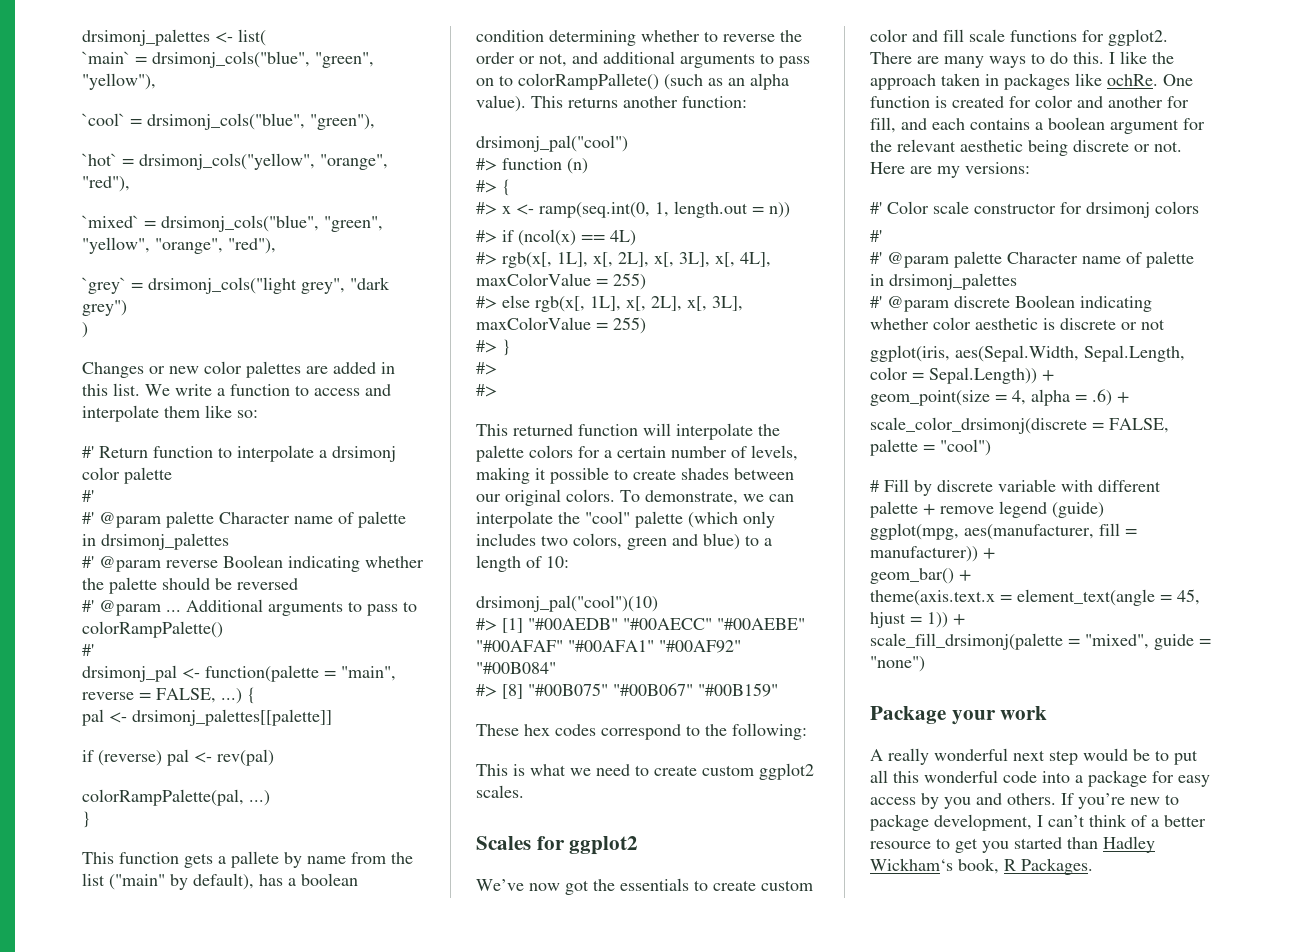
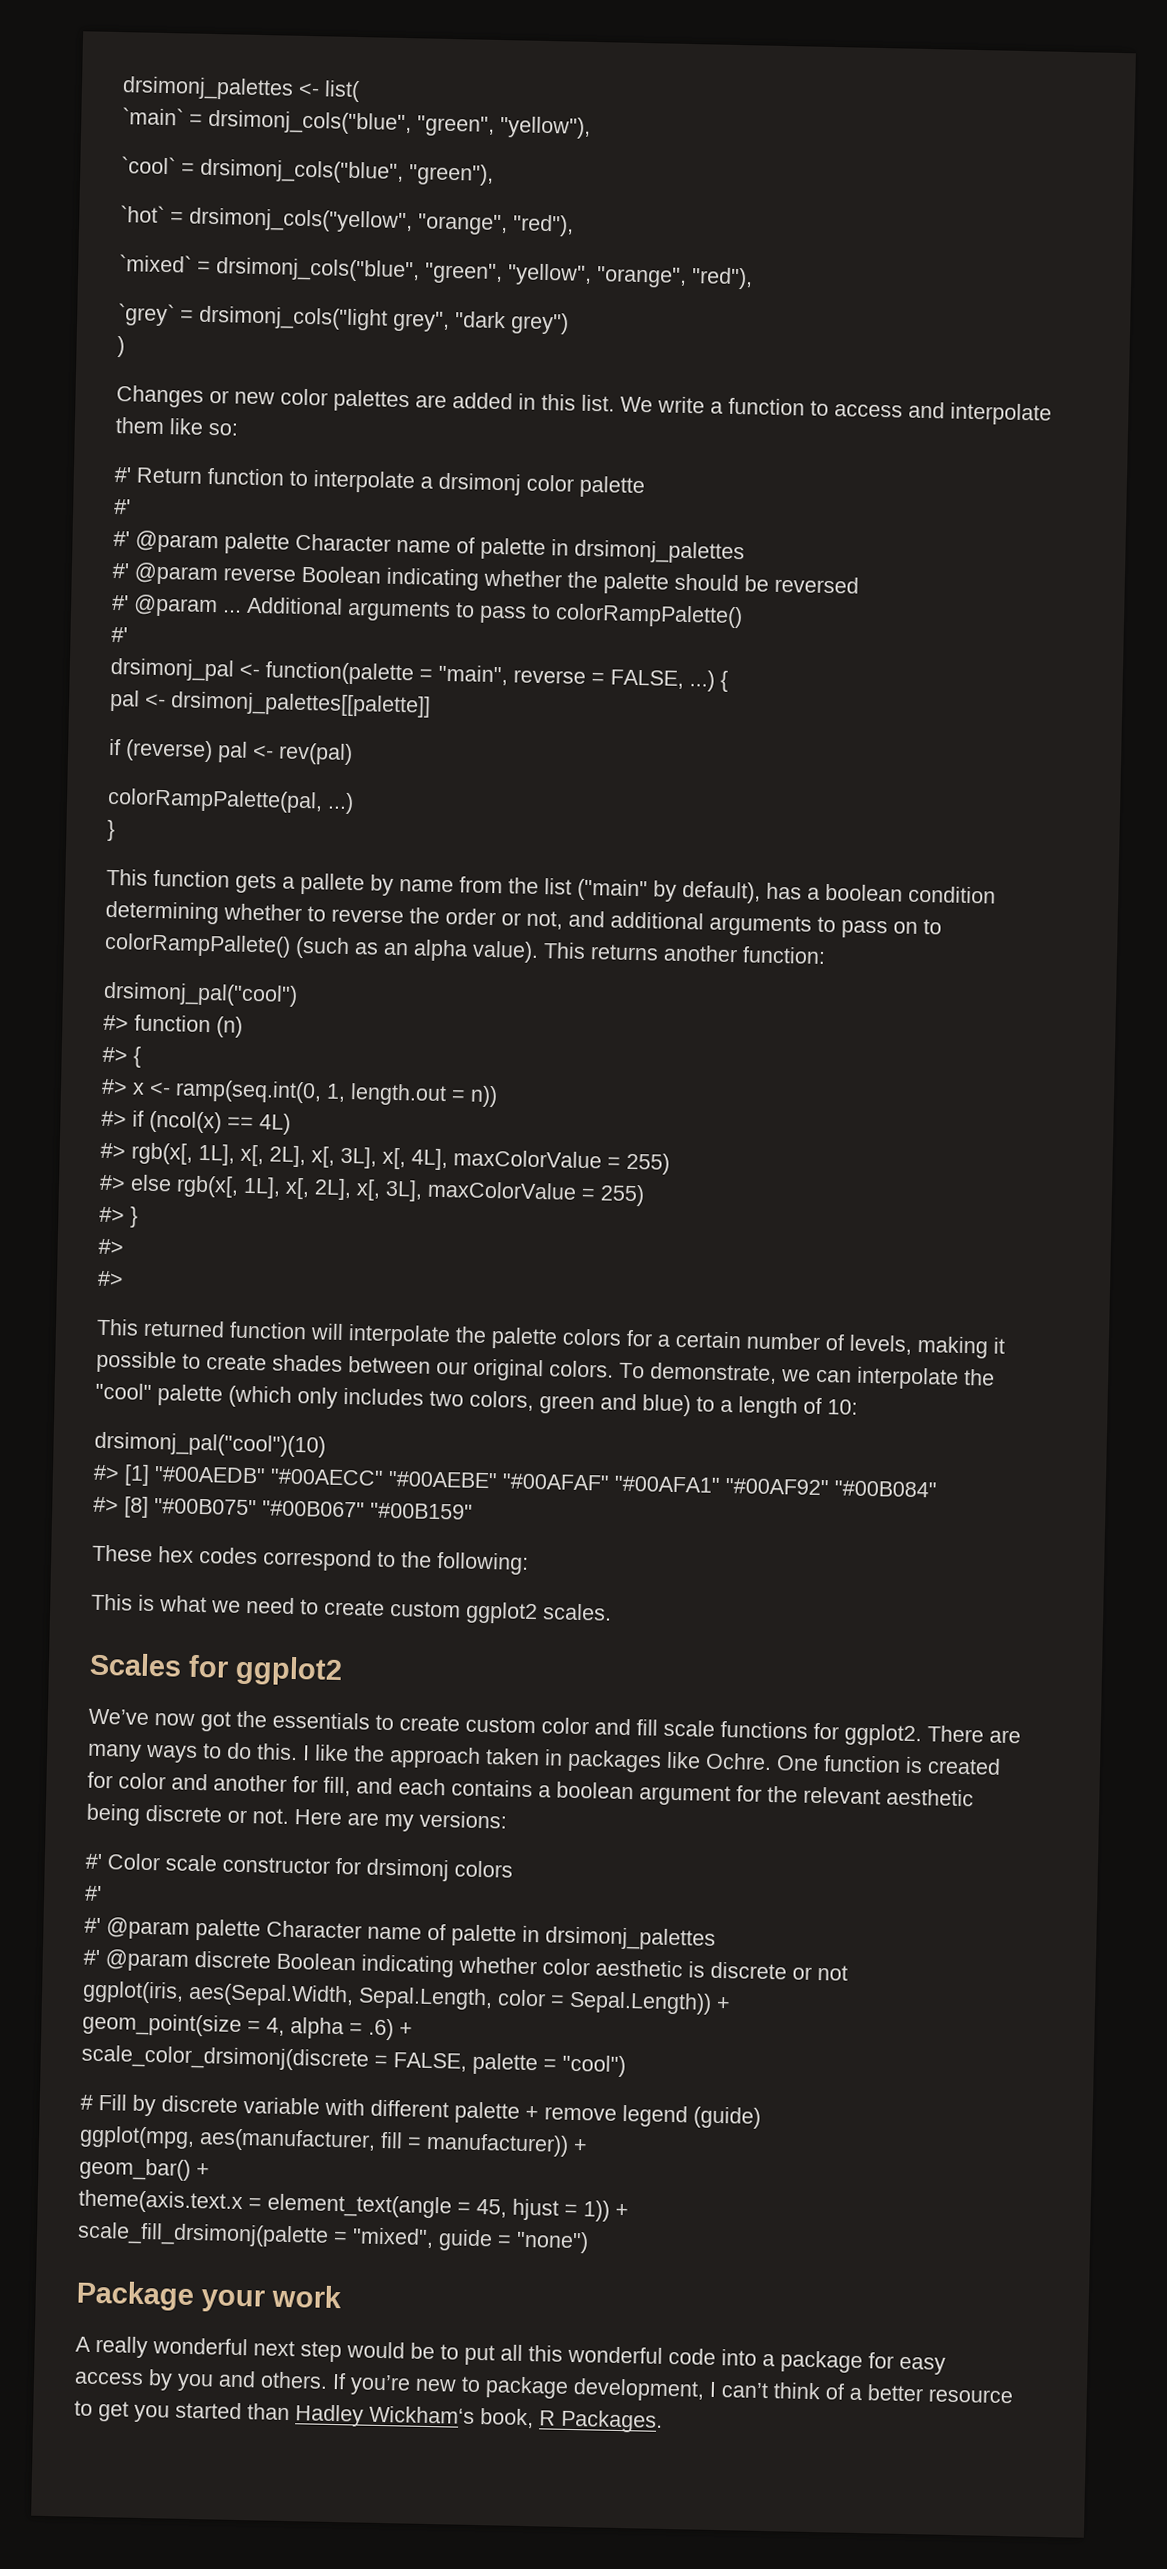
- I like the approach taken in packages like ochRe.
+ I like the approach taken in packages like Ochre.

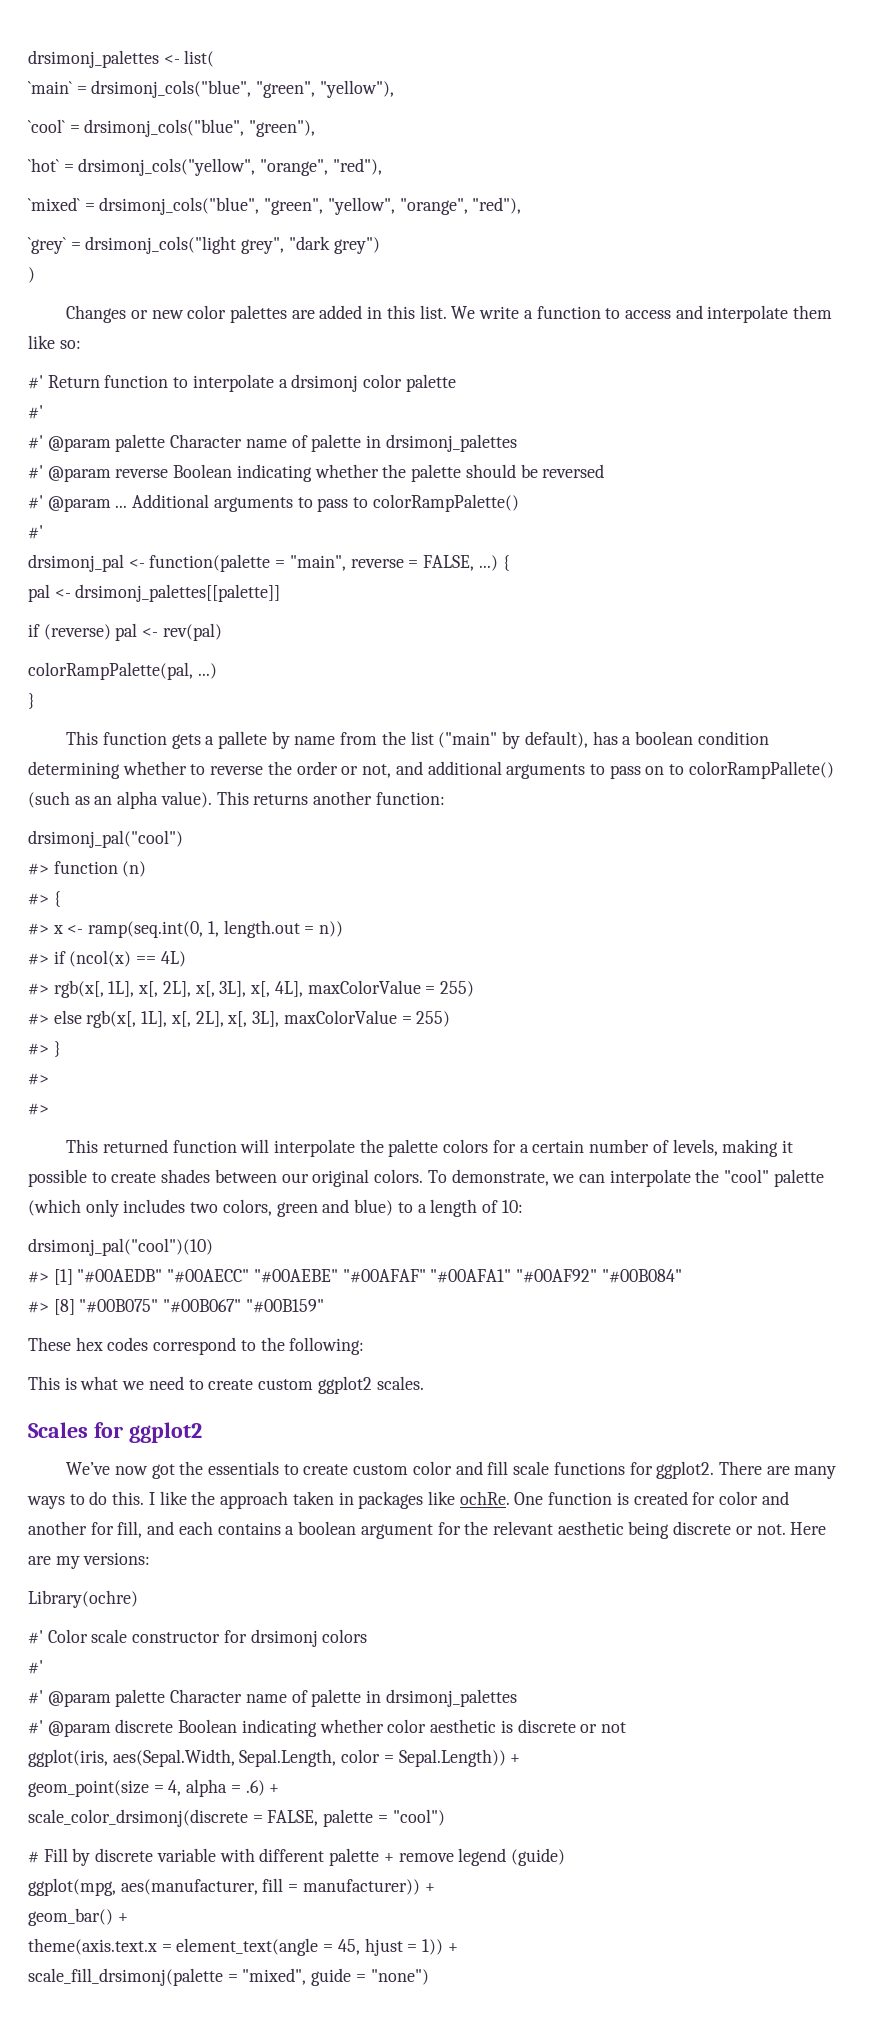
- I like the approach taken in packages like Ochre.
+ I like the approach taken in packages like ochRe.
+ Library(ochre)
- Package your work
- A really wonderful next step would be to put all this wonderful code into a package for easy access by you and others. If you’re new to package development, I can’t think of a better resource to get you started than Hadley Wickham‘s book, R Packages.

